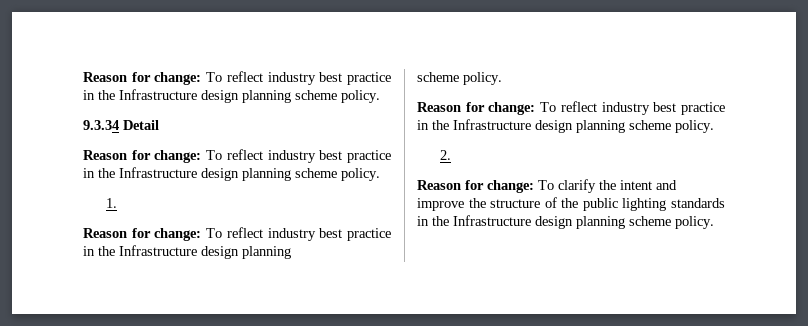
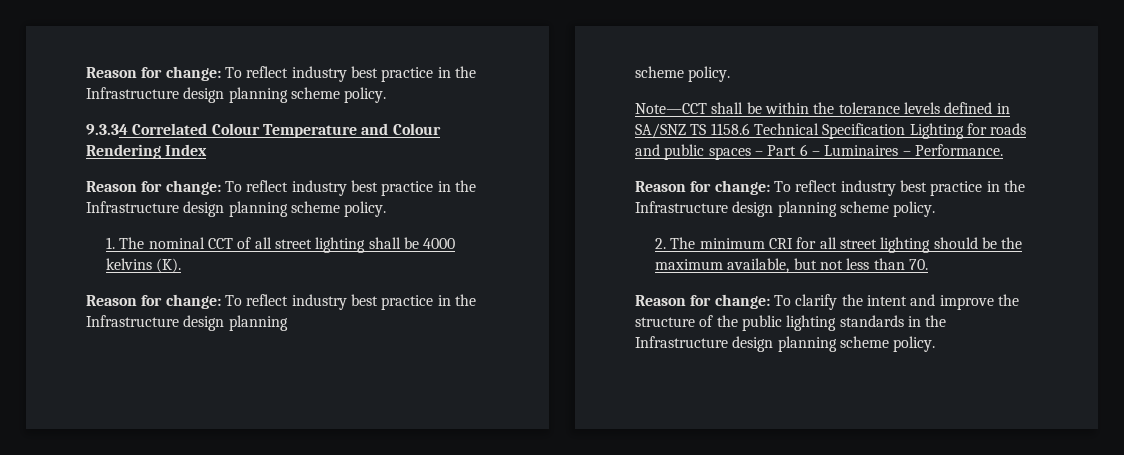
- 9.3.34 Detail
+ 9.3.34 Correlated Colour Temperature and Colour Rendering Index
- 1.
+ 1. The nominal CCT of all street lighting shall be 4000 kelvins (K).
+ Note—CCT shall be within the tolerance levels defined in SA/SNZ TS 1158.6 Technical Specification Lighting for roads and public spaces – Part 6 – Luminaires – Performance.
- 2.
+ 2. The minimum CRI for all street lighting should be the maximum available, but not less than 70.

